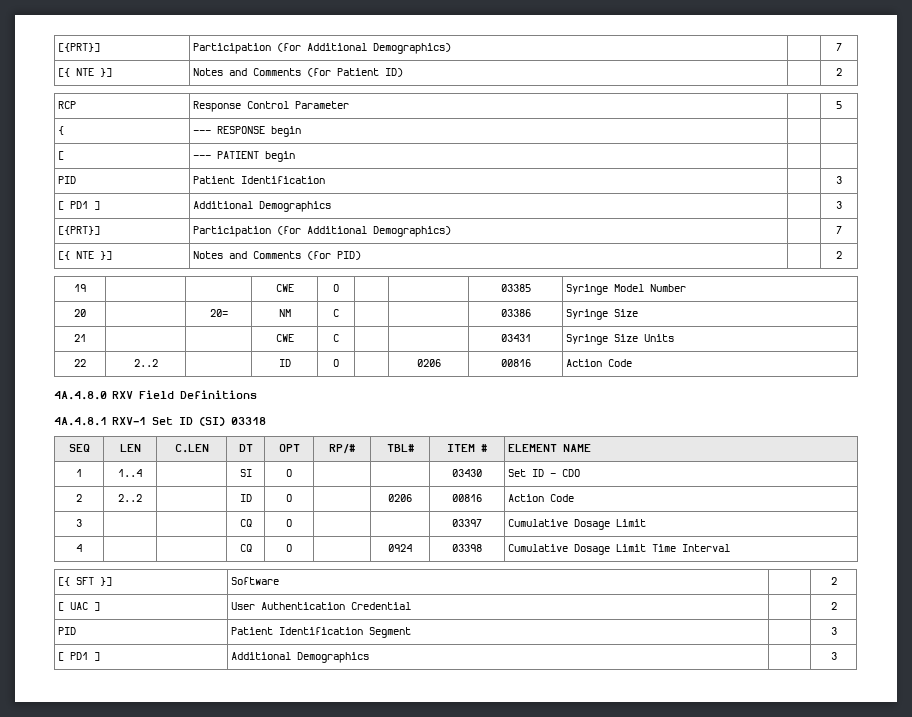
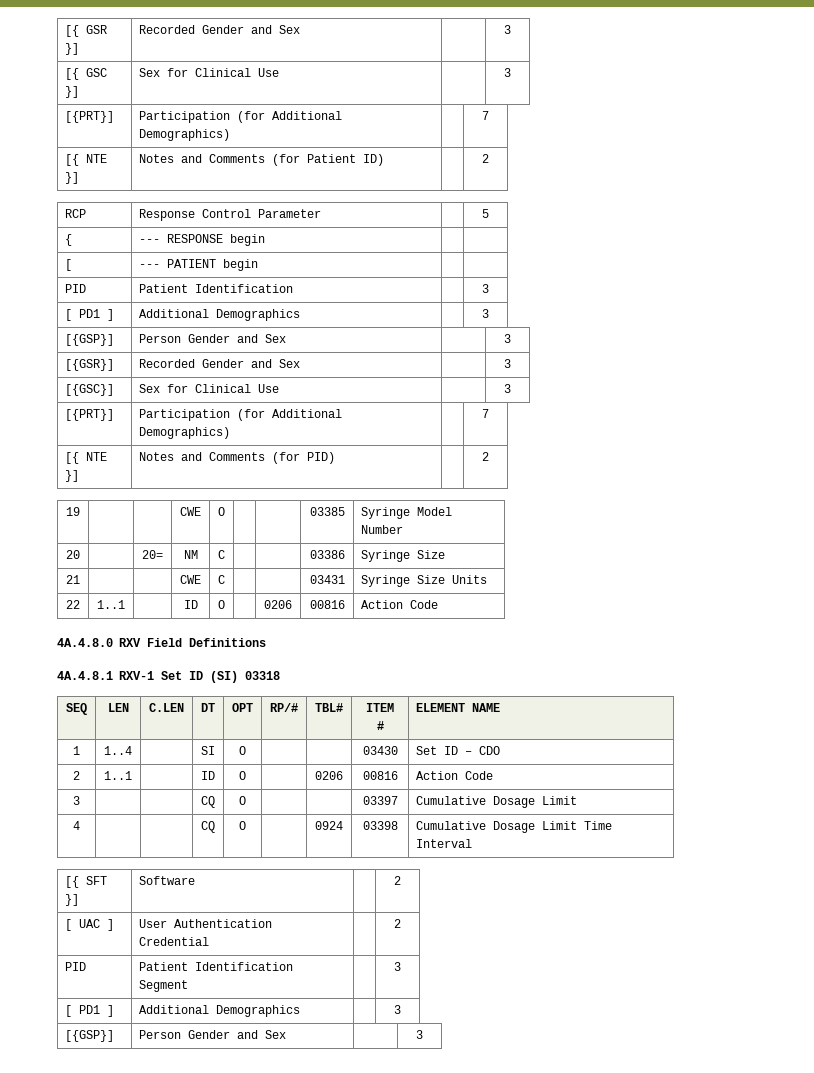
+ [{ GSR }] | Recorded Gender and Sex | | 3
+ [{ GSC }] | Sex for Clinical Use | | 3
  PID | Patient Identification | | 3
  [ PD1 ] | Additional Demographics | | 3
+ [{GSP}] | Person Gender and Sex | | 3
+ [{GSR}] | Recorded Gender and Sex | | 3
+ [{GSC}] | Sex for Clinical Use | | 3
- 22 | 2..2 | | ID | O | | 0206 | 00816 | Action Code
+ 22 | 1..1 | | ID | O | | 0206 | 00816 | Action Code
- 2 | 2..2 | | ID | O | | 0206 | 00816 | Action Code
+ 2 | 1..1 | | ID | O | | 0206 | 00816 | Action Code
  PID | Patient Identification Segment | | 3
  [ PD1 ] | Additional Demographics | | 3
+ [{GSP}] | Person Gender and Sex | | 3

